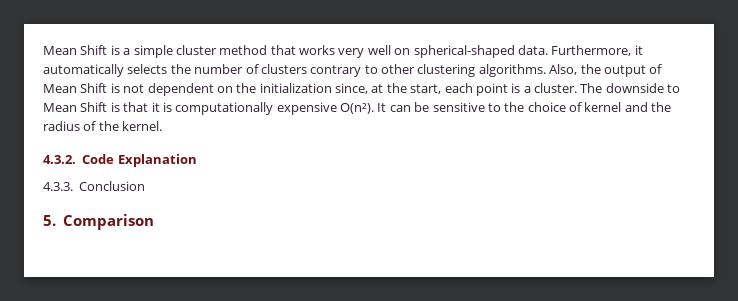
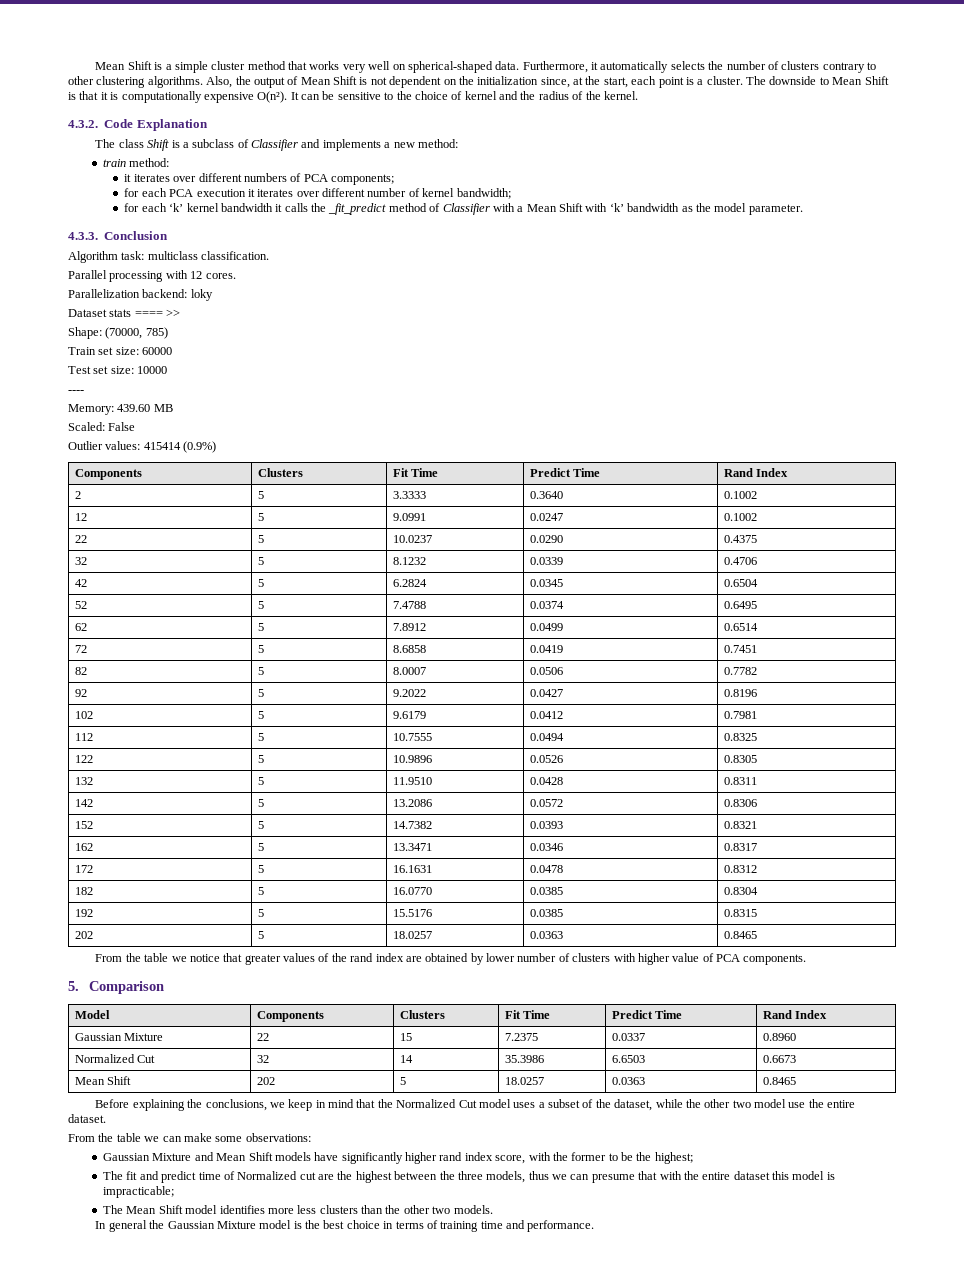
+ The class Shift is a subclass of Classifier and implements a new method:
+ train method:
+ it iterates over different numbers of PCA components;
+ for each PCA execution it iterates over different number of kernel bandwidth;
+ for each ‘k’ kernel bandwidth it calls the _fit_predict method of Classifier with a Mean Shift with ‘k’ bandwidth as the model parameter.
  4.3.3. Conclusion
+ Algorithm task: multiclass classification.
+ Parallel processing with 12 cores.
+ Parallelization backend: loky
+ Dataset stats ==== >>
+ Shape: (70000, 785)
+ Train set size: 60000
+ Test set size: 10000
+ ----
+ Memory: 439.60 MB
+ Scaled: False
+ Outlier values: 415414 (0.9%)
+ Components | Clusters | Fit Time | Predict Time | Rand Index
+ 2 | 5 | 3.3333 | 0.3640 | 0.1002
+ 12 | 5 | 9.0991 | 0.0247 | 0.1002
+ 22 | 5 | 10.0237 | 0.0290 | 0.4375
+ 32 | 5 | 8.1232 | 0.0339 | 0.4706
+ 42 | 5 | 6.2824 | 0.0345 | 0.6504
+ 52 | 5 | 7.4788 | 0.0374 | 0.6495
+ 62 | 5 | 7.8912 | 0.0499 | 0.6514
+ 72 | 5 | 8.6858 | 0.0419 | 0.7451
+ 82 | 5 | 8.0007 | 0.0506 | 0.7782
+ 92 | 5 | 9.2022 | 0.0427 | 0.8196
+ 102 | 5 | 9.6179 | 0.0412 | 0.7981
+ 112 | 5 | 10.7555 | 0.0494 | 0.8325
+ 122 | 5 | 10.9896 | 0.0526 | 0.8305
+ 132 | 5 | 11.9510 | 0.0428 | 0.8311
+ 142 | 5 | 13.2086 | 0.0572 | 0.8306
+ 152 | 5 | 14.7382 | 0.0393 | 0.8321
+ 162 | 5 | 13.3471 | 0.0346 | 0.8317
+ 172 | 5 | 16.1631 | 0.0478 | 0.8312
+ 182 | 5 | 16.0770 | 0.0385 | 0.8304
+ 192 | 5 | 15.5176 | 0.0385 | 0.8315
+ 202 | 5 | 18.0257 | 0.0363 | 0.8465
+ From the table we notice that greater values of the rand index are obtained by lower number of clusters with higher value of PCA components.
  5. Comparison
+ Model | Components | Clusters | Fit Time | Predict Time | Rand Index
+ Gaussian Mixture | 22 | 15 | 7.2375 | 0.0337 | 0.8960
+ Normalized Cut | 32 | 14 | 35.3986 | 6.6503 | 0.6673
+ Mean Shift | 202 | 5 | 18.0257 | 0.0363 | 0.8465
+ Before explaining the conclusions, we keep in mind that the Normalized Cut model uses a subset of the dataset, while the other two model use the entire dataset.
+ From the table we can make some observations:
+ Gaussian Mixture and Mean Shift models have significantly higher rand index score, with the former to be the highest;
+ The fit and predict time of Normalized cut are the highest between the three models, thus we can presume that with the entire dataset this model is impracticable;
+ The Mean Shift model identifies more less clusters than the other two models.
+ In general the Gaussian Mixture model is the best choice in terms of training time and performance.

